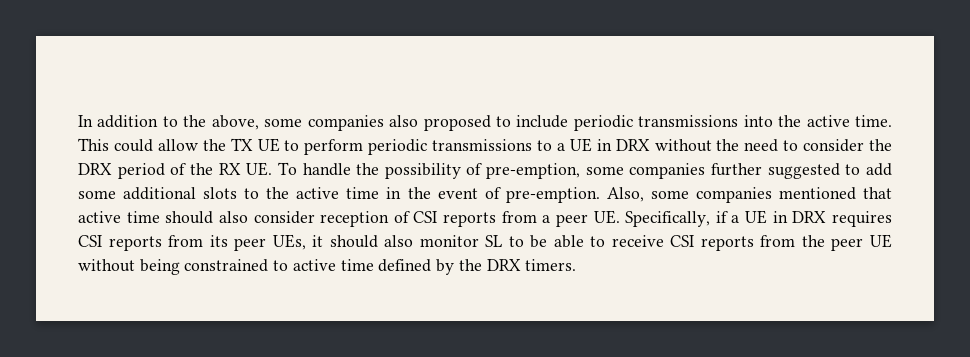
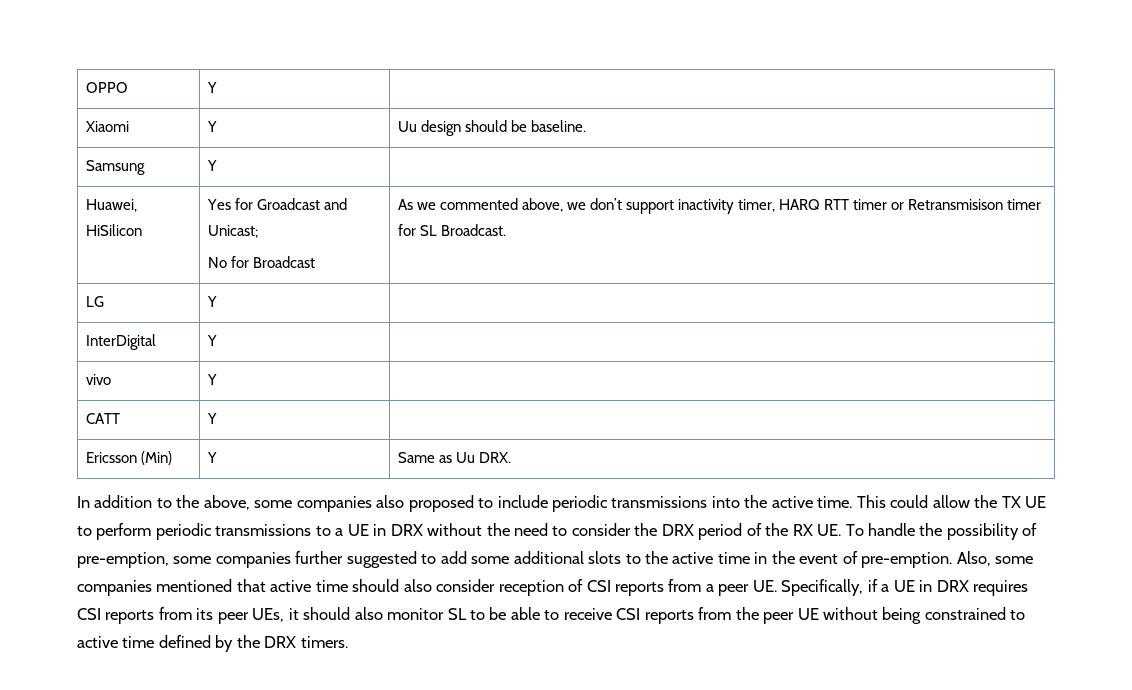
+ OPPO | Y |
+ Xiaomi | Y | Uu design should be baseline.
+ Samsung | Y |
+ Huawei, HiSilicon | Yes for Groadcast and Unicast;
+ No for Broadcast | As we commented above, we don’t support inactivity timer, HARQ RTT timer or Retransmisison timer for SL Broadcast.
+ LG | Y |
+ InterDigital | Y |
+ vivo | Y |
+ CATT | Y |
+ Ericsson (Min) | Y | Same as Uu DRX.

